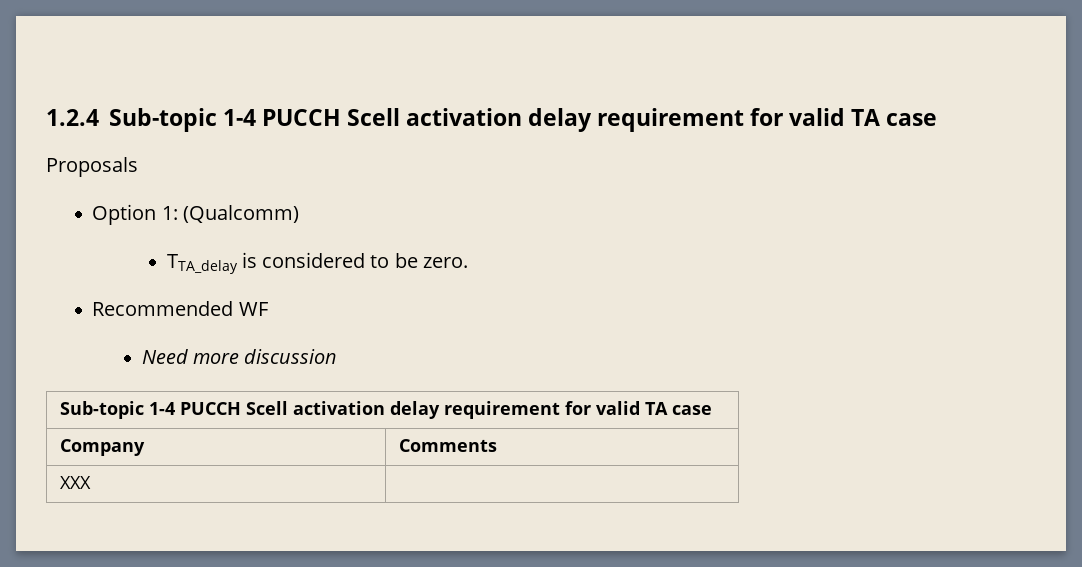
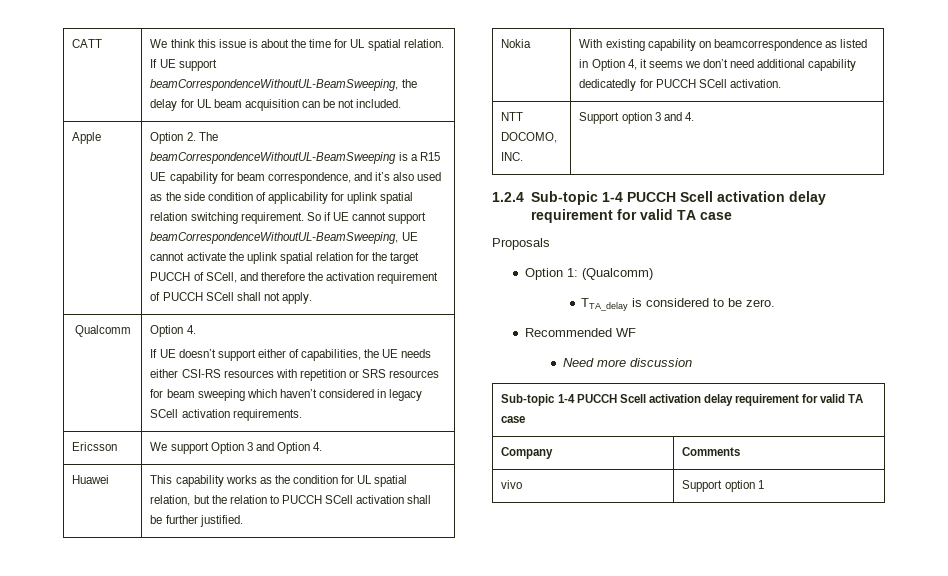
+ CATT | We think this issue is about the time for UL spatial relation. If UE support beamCorrespondenceWithoutUL-BeamSweeping, the delay for UL beam acquisition can be not included.
+ Apple | Option 2. The beamCorrespondenceWithoutUL-BeamSweeping is a R15 UE capability for beam correspondence, and it’s also used as the side condition of applicability for uplink spatial relation switching requirement. So if UE cannot support beamCorrespondenceWithoutUL-BeamSweeping, UE cannot activate the uplink spatial relation for the target PUCCH of SCell, and therefore the activation requirement of PUCCH SCell shall not apply.
+ Qualcomm | Option 4.
+ If UE doesn’t support either of capabilities, the UE needs either CSI-RS resources with repetition or SRS resources for beam sweeping which haven’t considered in legacy SCell activation requirements.
+ Ericsson | We support Option 3 and Option 4.
+ Huawei | This capability works as the condition for UL spatial relation, but the relation to PUCCH SCell activation shall be further justified.
+ Nokia | With existing capability on beamcorrespondence as listed in Option 4, it seems we don’t need additional capability dedicatedly for PUCCH SCell activation.
+ NTT DOCOMO, INC. | Support option 3 and 4.
- XXX |
+ vivo | Support option 1

